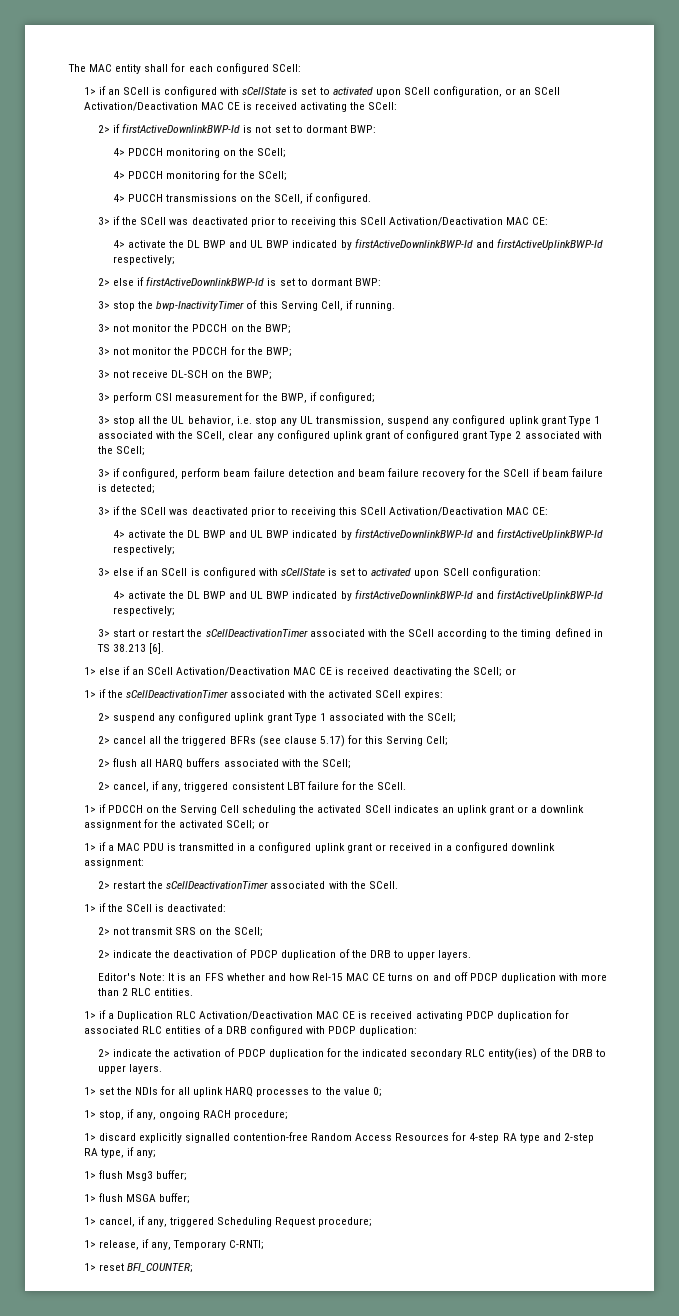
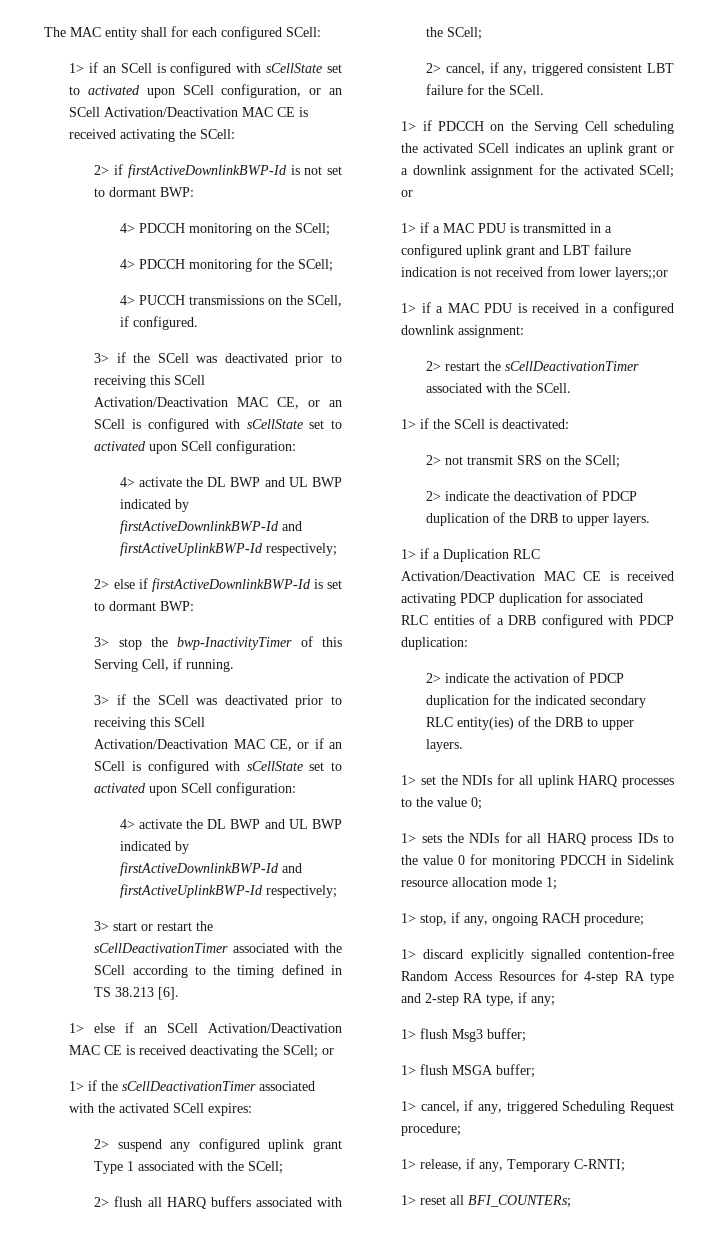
- 1> if an SCell is configured with sCellState is set to activated upon SCell configuration, or an SCell Activation/Deactivation MAC CE is received activating the SCell:
+ 1> if an SCell is configured with sCellState set to activated upon SCell configuration, or an SCell Activation/Deactivation MAC CE is received activating the SCell:
  4> PUCCH transmissions on the SCell, if configured.
- 3> if the SCell was deactivated prior to receiving this SCell Activation/Deactivation MAC CE:
+ 3> if the SCell was deactivated prior to receiving this SCell Activation/Deactivation MAC CE, or an SCell is configured with sCellState set to activated upon SCell configuration:
- 3> not monitor the PDCCH on the BWP;
- 3> not monitor the PDCCH for the BWP;
- 3> not receive DL-SCH on the BWP;
- 3> perform CSI measurement for the BWP, if configured;
- 3> stop all the UL behavior, i.e. stop any UL transmission, suspend any configured uplink grant Type 1 associated with the SCell, clear any configured uplink grant of configured grant Type 2 associated with the SCell;
- 3> if configured, perform beam failure detection and beam failure recovery for the SCell if beam failure is detected;
- 3> if the SCell was deactivated prior to receiving this SCell Activation/Deactivation MAC CE:
- 4> activate the DL BWP and UL BWP indicated by firstActiveDownlinkBWP-Id and firstActiveUplinkBWP-Id respectively;
- 3> else if an SCell is configured with sCellState is set to activated upon SCell configuration:
+ 3> if the SCell was deactivated prior to receiving this SCell Activation/Deactivation MAC CE, or if an SCell is configured with sCellState set to activated upon SCell configuration:
- 2> cancel all the triggered BFRs (see clause 5.17) for this Serving Cell;
- 1> if a MAC PDU is transmitted in a configured uplink grant or received in a configured downlink assignment:
+ 1> if a MAC PDU is transmitted in a configured uplink grant and LBT failure indication is not received from lower layers;;or
+ 1> if a MAC PDU is received in a configured downlink assignment:
- Editor's Note: It is an FFS whether and how Rel-15 MAC CE turns on and off PDCP duplication with more than 2 RLC entities.
+ 1> sets the NDIs for all HARQ process IDs to the value 0 for monitoring PDCCH in Sidelink resource allocation mode 1;
- 1> reset BFI_COUNTER;
+ 1> reset all BFI_COUNTERs;

